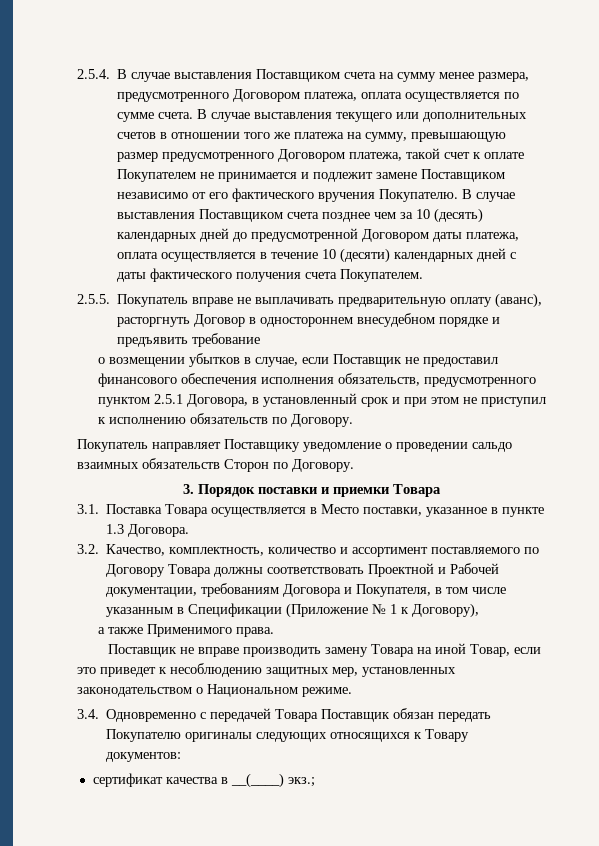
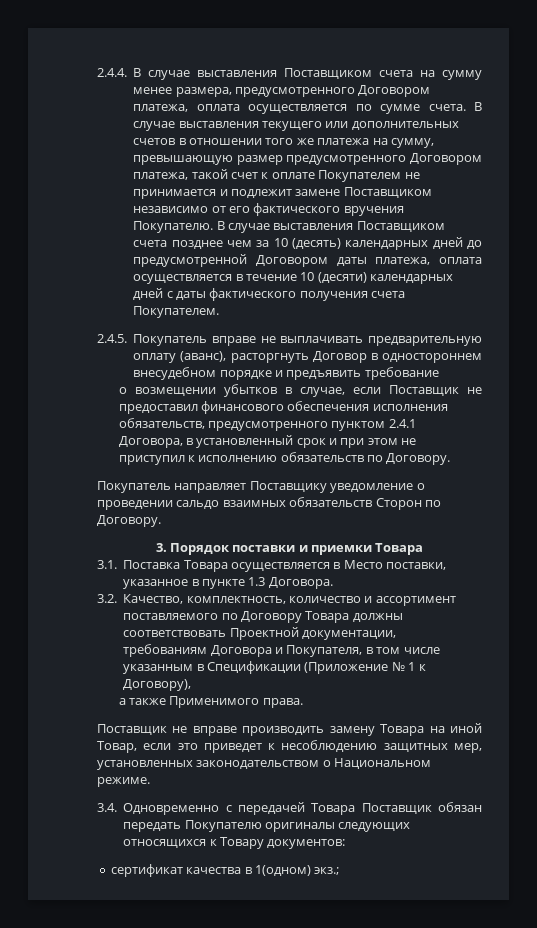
- 2.5.4. В случае выставления Поставщиком счета на сумму менее размера, предусмотренного Договором платежа, оплата осуществляется по сумме счета.
+ 2.4.4. В случае выставления Поставщиком счета на сумму менее размера, предусмотренного Договором платежа, оплата осуществляется по сумме счета.
- 2.5.5. Покупатель вправе не выплачивать предварительную оплату (аванс), расторгнуть Договор в одностороннем внесудебном порядке и предъявить требование
+ 2.4.5. Покупатель вправе не выплачивать предварительную оплату (аванс), расторгнуть Договор в одностороннем внесудебном порядке и предъявить требование
- о возмещении убытков в случае, если Поставщик не предоставил финансового обеспечения исполнения обязательств, предусмотренного пунктом 2.5.1 Договора, в установленный срок и при этом не приступил к исполнению обязательств по Договору.
+ о возмещении убытков в случае, если Поставщик не предоставил финансового обеспечения исполнения обязательств, предусмотренного пунктом 2.4.1 Договора, в установленный срок и при этом не приступил к исполнению обязательств по Договору.
- 3.2. Качество, комплектность, количество и ассортимент поставляемого по Договору Товара должны соответствовать Проектной и Рабочей документации, требованиям Договора и Покупателя, в том числе указанным в Спецификации (Приложение № 1 к Договору),
+ 3.2. Качество, комплектность, количество и ассортимент поставляемого по Договору Товара должны соответствовать Проектной документации, требованиям Договора и Покупателя, в том числе указанным в Спецификации (Приложение № 1 к Договору),
- сертификат качества в __(____) экз.;
+ сертификат качества в 1(одном) экз.;

